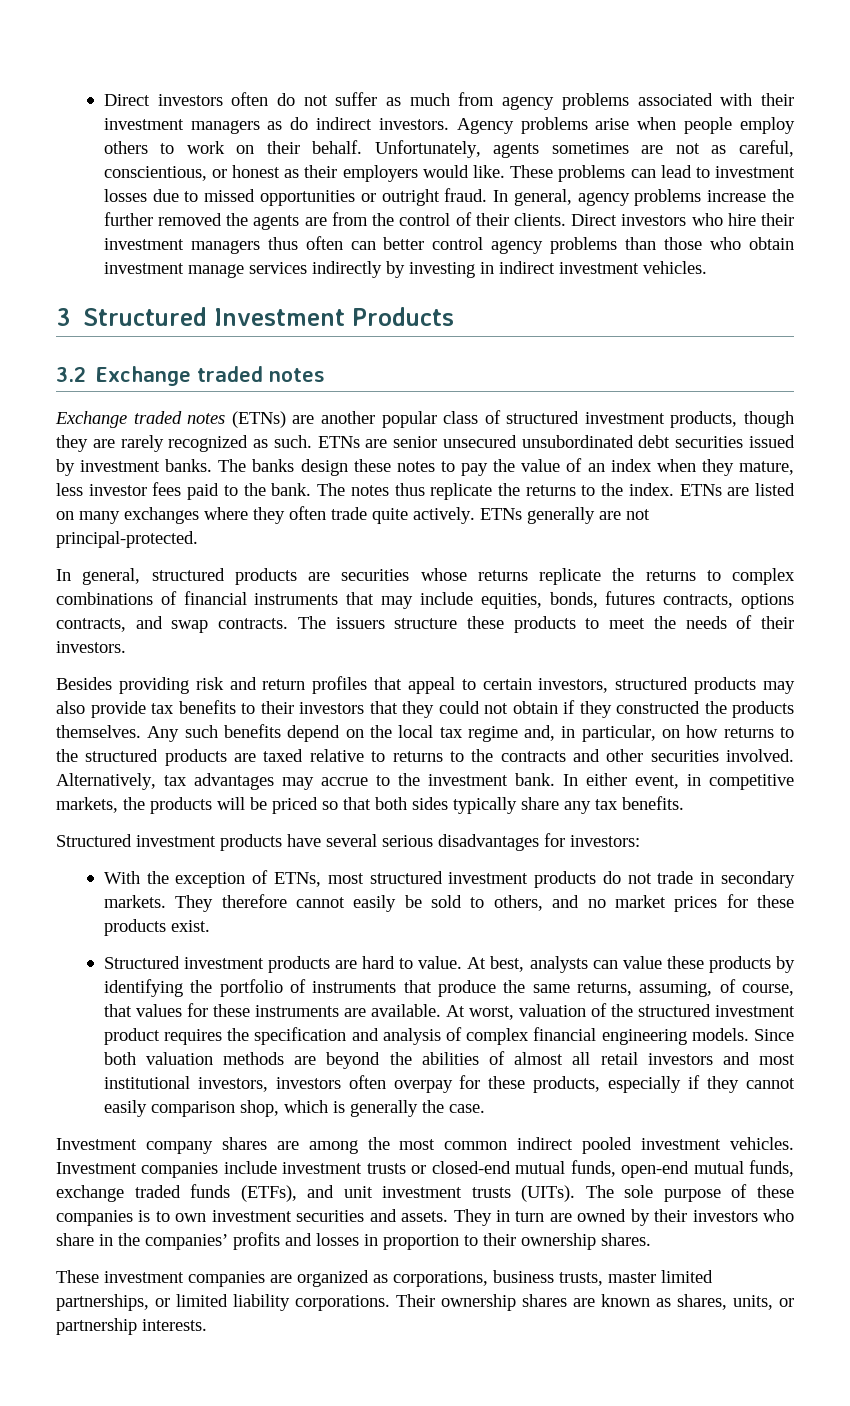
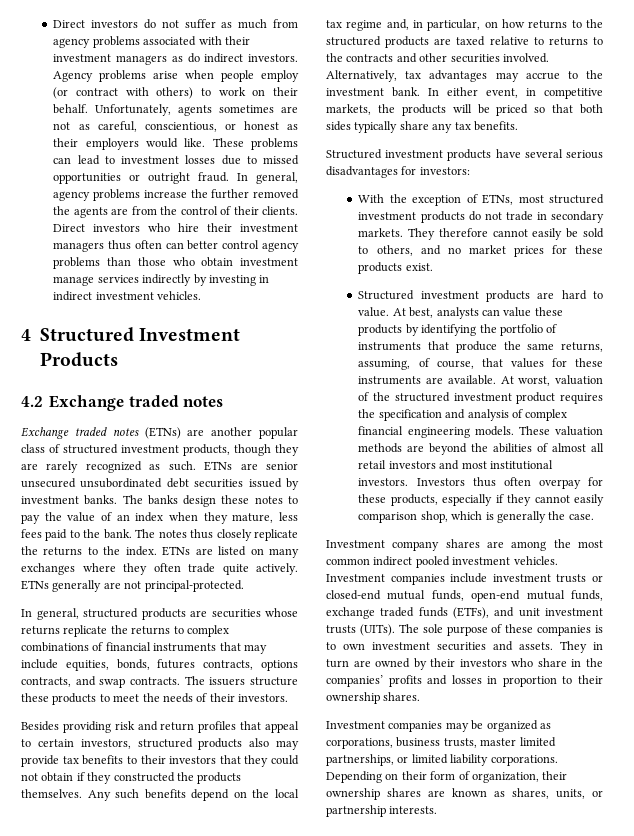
- Direct investors often do not suffer as much from agency problems associated with their investment managers as do indirect investors.
+ Direct investors do not suffer as much from agency problems associated with their investment managers as do indirect investors.
- Agency problems arise when people employ others to work on their behalf.
+ Agency problems arise when people employ (or contract with others) to work on their behalf.
- 3 Structured Investment Products
+ 4 Structured Investment Products
- 3.2 Exchange traded notes
+ 4.2 Exchange traded notes
- The banks design these notes to pay the value of an index when they mature, less investor fees paid to the bank.
+ The banks design these notes to pay the value of an index when they mature, less fees paid to the bank.
- The notes thus replicate the returns to the index.
+ The notes thus closely replicate the returns to the index.
- Besides providing risk and return profiles that appeal to certain investors, structured products may also provide tax benefits to their investors that they could not obtain if they constructed the products themselves.
+ Besides providing risk and return profiles that appeal to certain investors, structured products also may provide tax benefits to their investors that they could not obtain if they constructed the products themselves.
- Since both valuation methods are beyond the abilities of almost all retail investors and most institutional investors, investors often overpay for these products, especially if they cannot easily comparison shop, which is generally the case.
+ These valuation methods are beyond the abilities of almost all retail investors and most institutional investors. Investors thus often overpay for these products, especially if they cannot easily comparison shop, which is generally the case.
- These investment companies are organized as corporations, business trusts, master limited partnerships, or limited liability corporations.
+ Investment companies may be organized as corporations, business trusts, master limited partnerships, or limited liability corporations.
- Their ownership shares are known as shares, units, or partnership interests.
+ Depending on their form of organization, their ownership shares are known as shares, units, or partnership interests.

